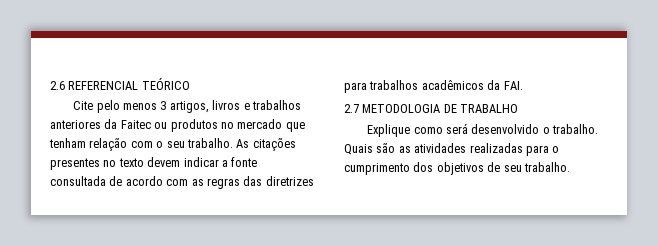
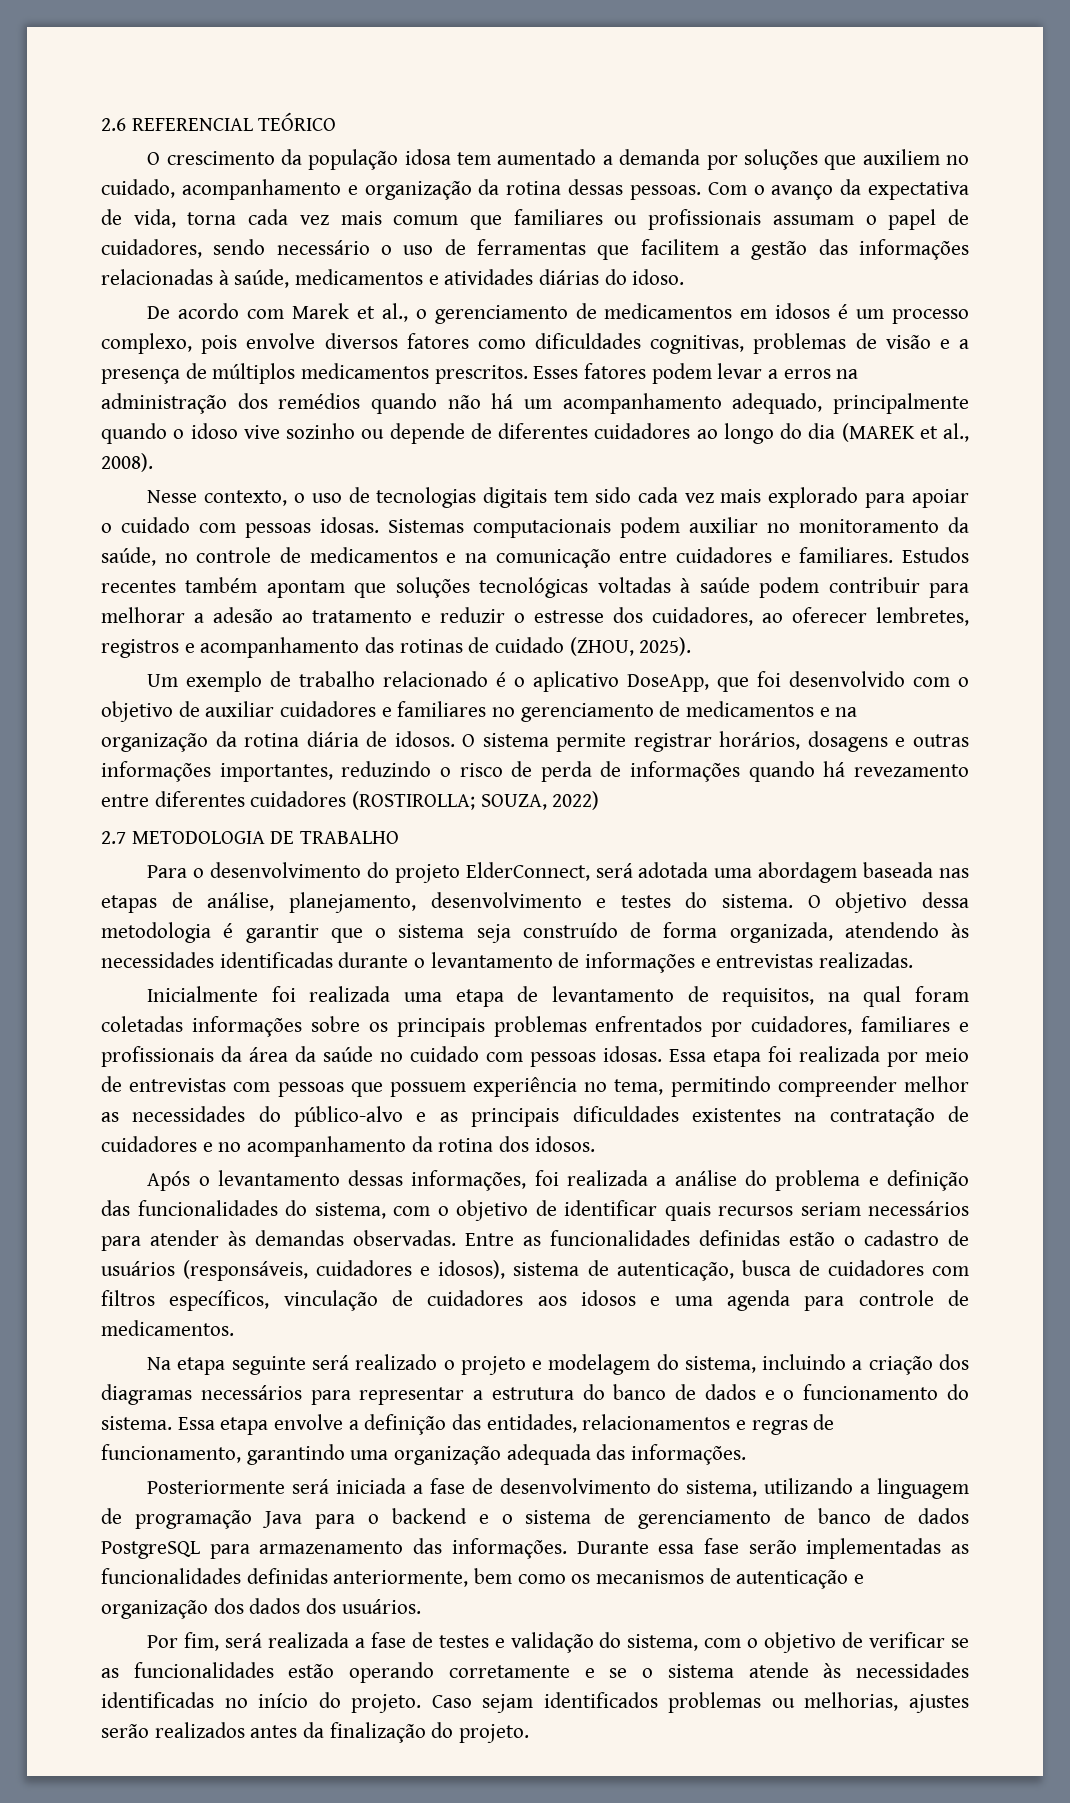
- Cite pelo menos 3 artigos, livros e trabalhos anteriores da Faitec ou produtos no mercado que tenham relação com o seu trabalho. As citações presentes no texto devem indicar a fonte consultada de acordo com as regras das diretrizes para trabalhos acadêmicos da FAI.
+ O crescimento da população idosa tem aumentado a demanda por soluções que auxiliem no cuidado, acompanhamento e organização da rotina dessas pessoas. Com o avanço da expectativa de vida, torna cada vez mais comum que familiares ou profissionais assumam o papel de cuidadores, sendo necessário o uso de ferramentas que facilitem a gestão das informações relacionadas à saúde, medicamentos e atividades diárias do idoso.
+ De acordo com Marek et al., o gerenciamento de medicamentos em idosos é um processo complexo, pois envolve diversos fatores como dificuldades cognitivas, problemas de visão e a presença de múltiplos medicamentos prescritos. Esses fatores podem levar a erros na administração dos remédios quando não há um acompanhamento adequado, principalmente quando o idoso vive sozinho ou depende de diferentes cuidadores ao longo do dia (MAREK et al., 2008).
+ Nesse contexto, o uso de tecnologias digitais tem sido cada vez mais explorado para apoiar o cuidado com pessoas idosas. Sistemas computacionais podem auxiliar no monitoramento da saúde, no controle de medicamentos e na comunicação entre cuidadores e familiares. Estudos recentes também apontam que soluções tecnológicas voltadas à saúde podem contribuir para melhorar a adesão ao tratamento e reduzir o estresse dos cuidadores, ao oferecer lembretes, registros e acompanhamento das rotinas de cuidado (ZHOU, 2025).
+ Um exemplo de trabalho relacionado é o aplicativo DoseApp, que foi desenvolvido com o objetivo de auxiliar cuidadores e familiares no gerenciamento de medicamentos e na organização da rotina diária de idosos. O sistema permite registrar horários, dosagens e outras informações importantes, reduzindo o risco de perda de informações quando há revezamento entre diferentes cuidadores (ROSTIROLLA; SOUZA, 2022)
  2.7 METODOLOGIA DE TRABALHO
- Explique como será desenvolvido o trabalho. Quais são as atividades realizadas para o cumprimento dos objetivos de seu trabalho.
+ Para o desenvolvimento do projeto ElderConnect, será adotada uma abordagem baseada nas etapas de análise, planejamento, desenvolvimento e testes do sistema. O objetivo dessa metodologia é garantir que o sistema seja construído de forma organizada, atendendo às necessidades identificadas durante o levantamento de informações e entrevistas realizadas.
+ Inicialmente foi realizada uma etapa de levantamento de requisitos, na qual foram coletadas informações sobre os principais problemas enfrentados por cuidadores, familiares e profissionais da área da saúde no cuidado com pessoas idosas. Essa etapa foi realizada por meio de entrevistas com pessoas que possuem experiência no tema, permitindo compreender melhor as necessidades do público-alvo e as principais dificuldades existentes na contratação de cuidadores e no acompanhamento da rotina dos idosos.
+ Após o levantamento dessas informações, foi realizada a análise do problema e definição das funcionalidades do sistema, com o objetivo de identificar quais recursos seriam necessários para atender às demandas observadas. Entre as funcionalidades definidas estão o cadastro de usuários (responsáveis, cuidadores e idosos), sistema de autenticação, busca de cuidadores com filtros específicos, vinculação de cuidadores aos idosos e uma agenda para controle de medicamentos.
+ Na etapa seguinte será realizado o projeto e modelagem do sistema, incluindo a criação dos diagramas necessários para representar a estrutura do banco de dados e o funcionamento do sistema. Essa etapa envolve a definição das entidades, relacionamentos e regras de funcionamento, garantindo uma organização adequada das informações.
+ Posteriormente será iniciada a fase de desenvolvimento do sistema, utilizando a linguagem de programação Java para o backend e o sistema de gerenciamento de banco de dados PostgreSQL para armazenamento das informações. Durante essa fase serão implementadas as funcionalidades definidas anteriormente, bem como os mecanismos de autenticação e organização dos dados dos usuários.
+ Por fim, será realizada a fase de testes e validação do sistema, com o objetivo de verificar se as funcionalidades estão operando corretamente e se o sistema atende às necessidades identificadas no início do projeto. Caso sejam identificados problemas ou melhorias, ajustes serão realizados antes da finalização do projeto.

